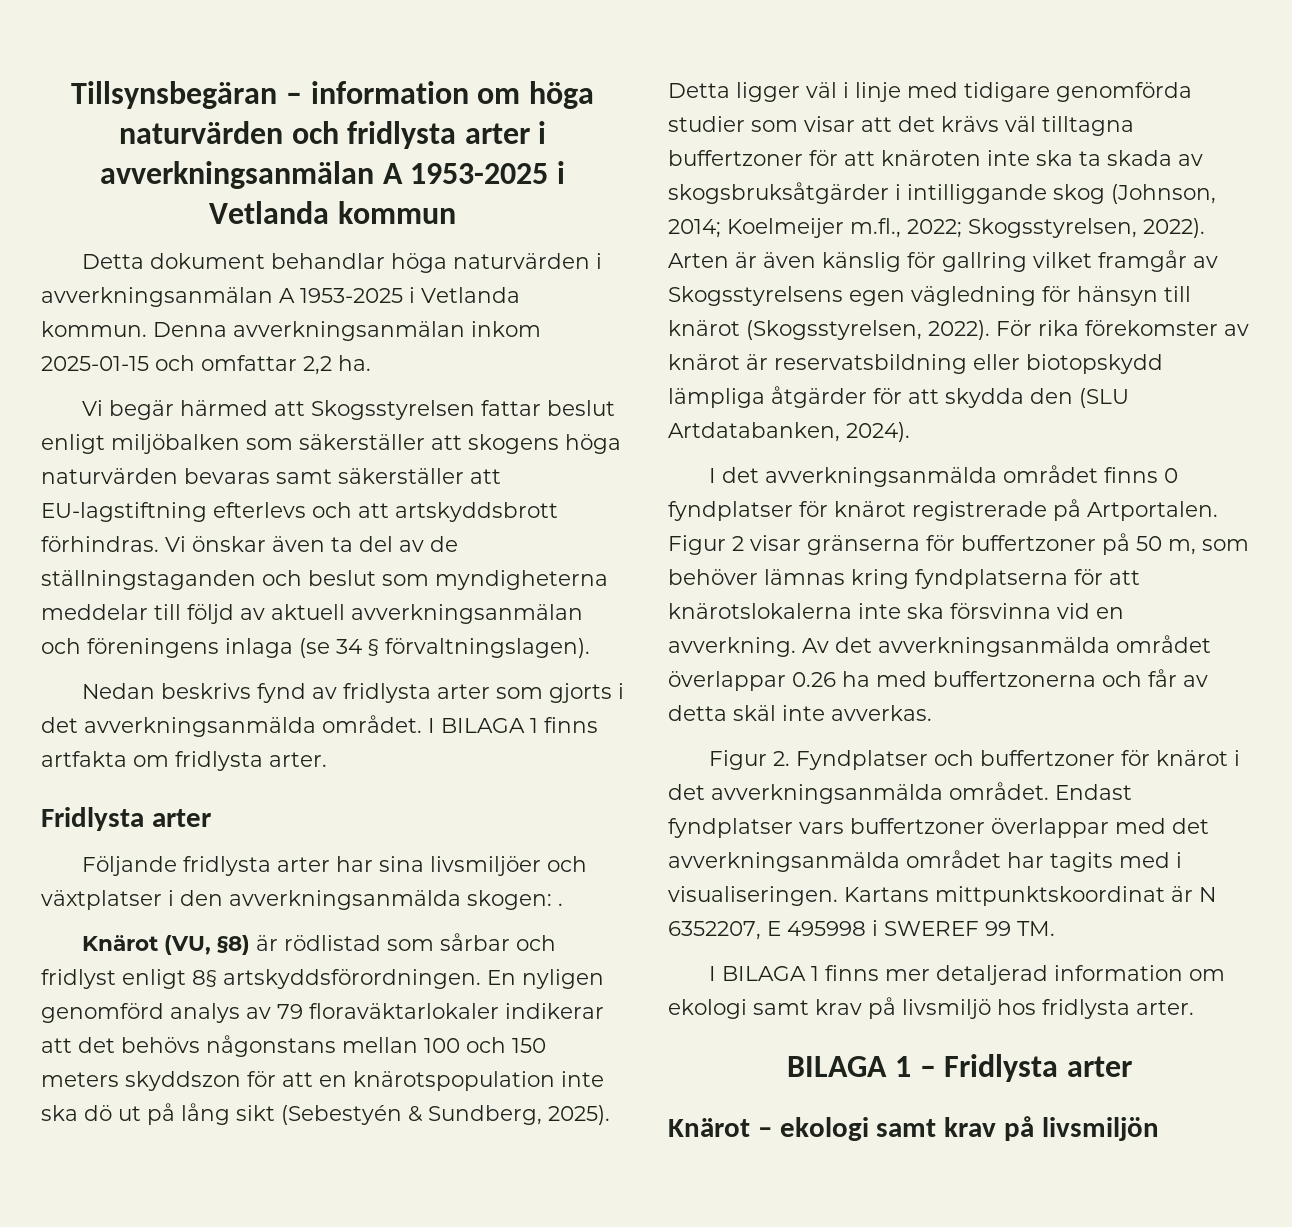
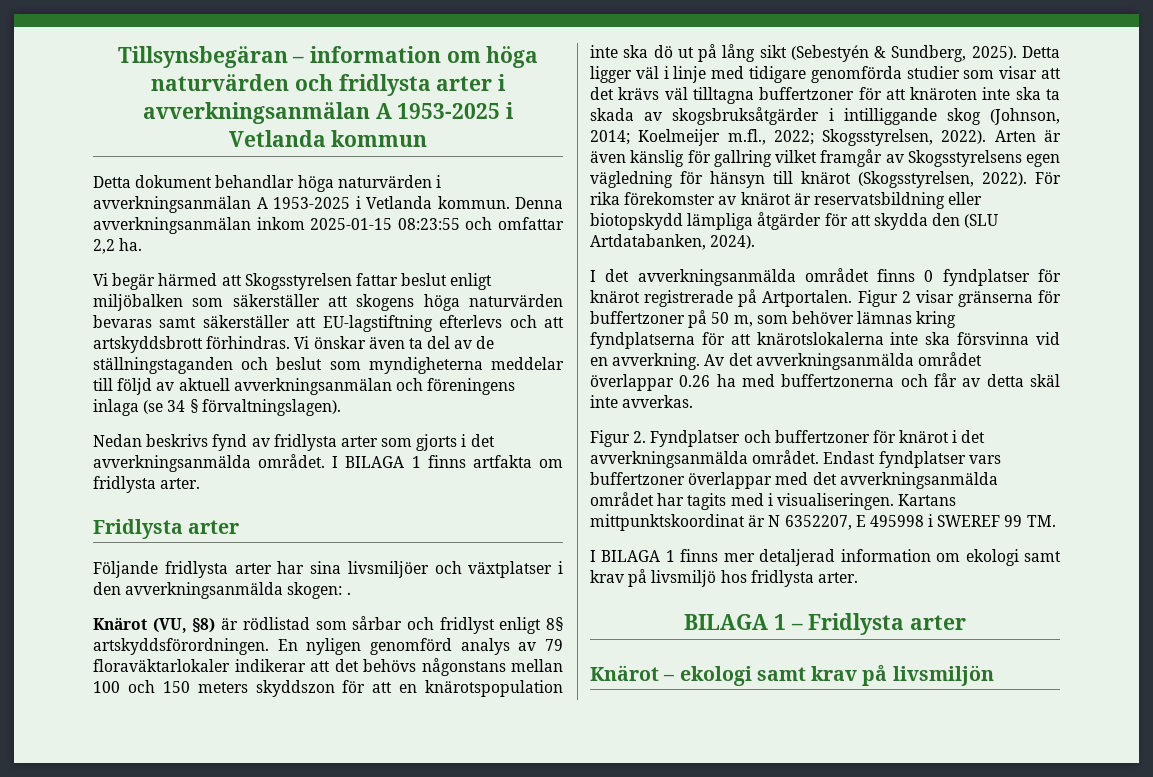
- Denna avverkningsanmälan inkom 2025-01-15 och omfattar 2,2 ha.
+ Denna avverkningsanmälan inkom 2025-01-15 08:23:55 och omfattar 2,2 ha.

